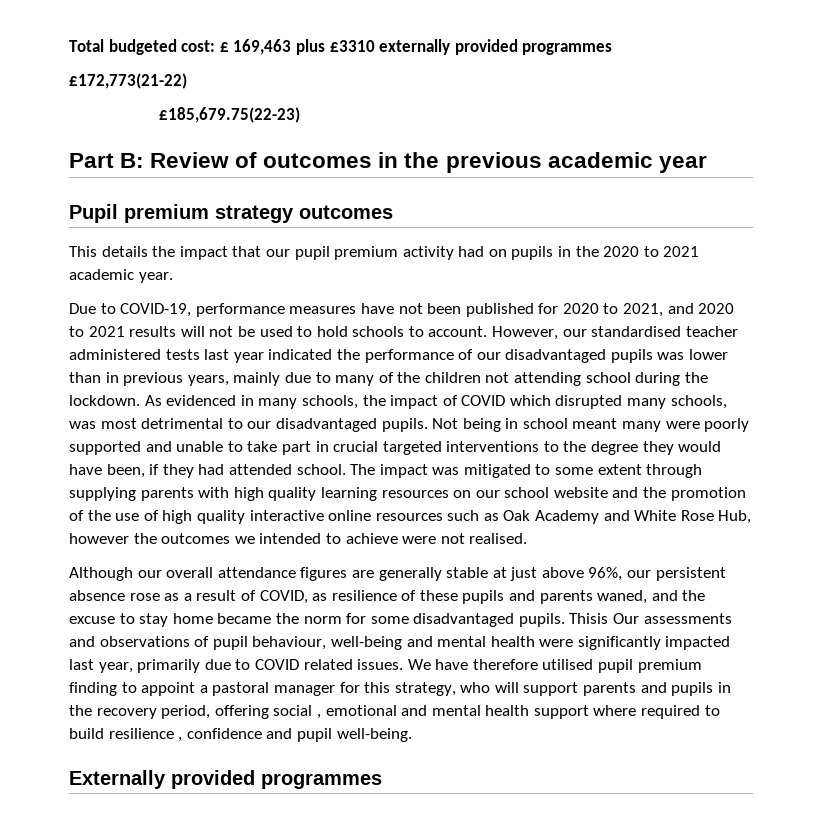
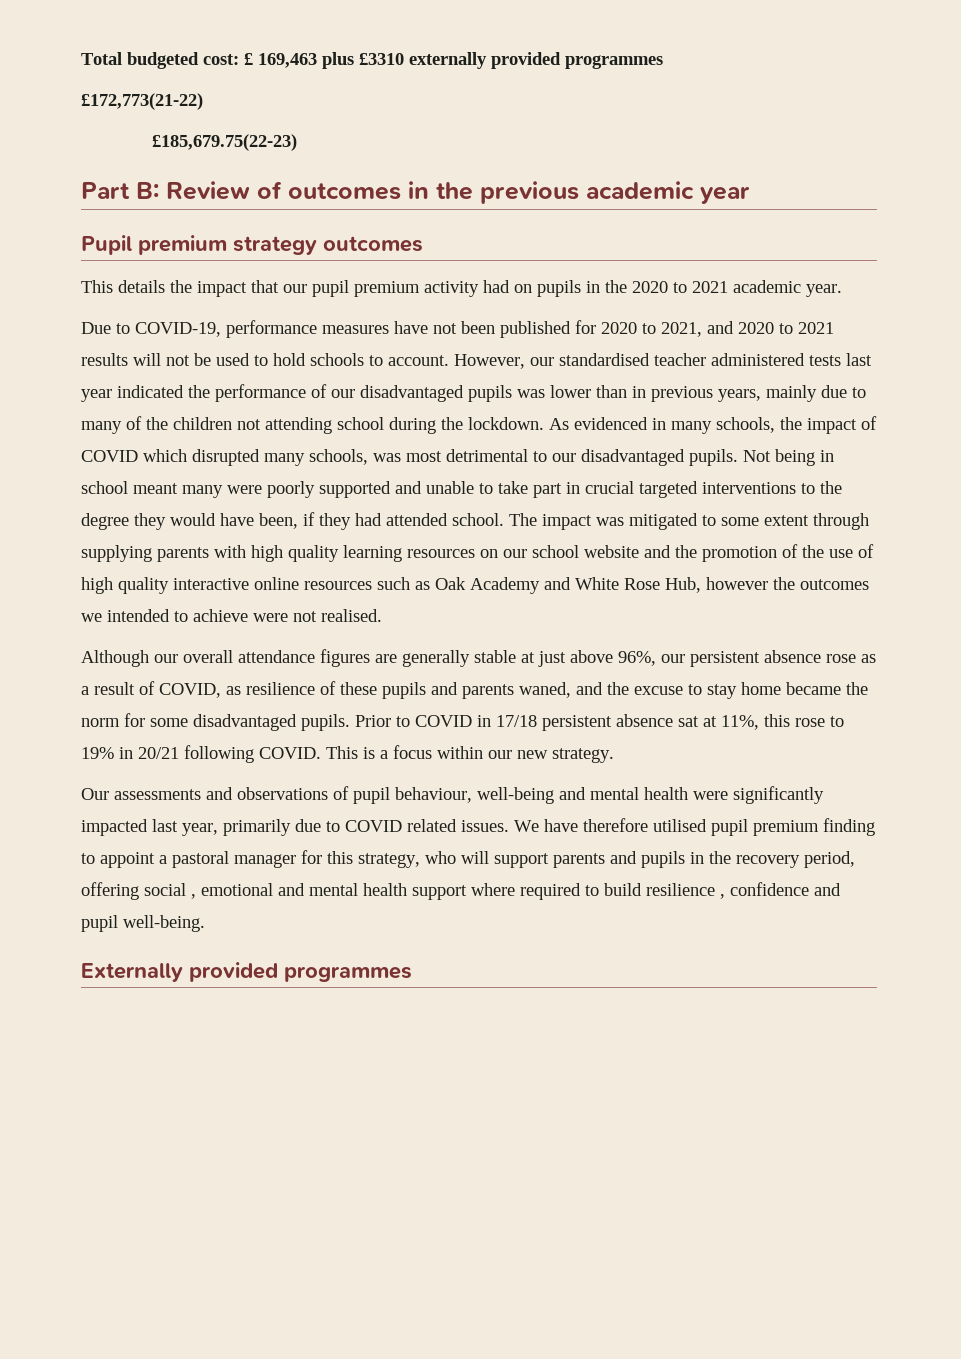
- Thisis Our assessments and observations of pupil behaviour, well-being and mental health were significantly impacted last year, primarily due to COVID related issues.
+ Prior to COVID in 17/18 persistent absence sat at 11%, this rose to 19% in 20/21 following COVID. This is a focus within our new strategy.
+ Our assessments and observations of pupil behaviour, well-being and mental health were significantly impacted last year, primarily due to COVID related issues.

